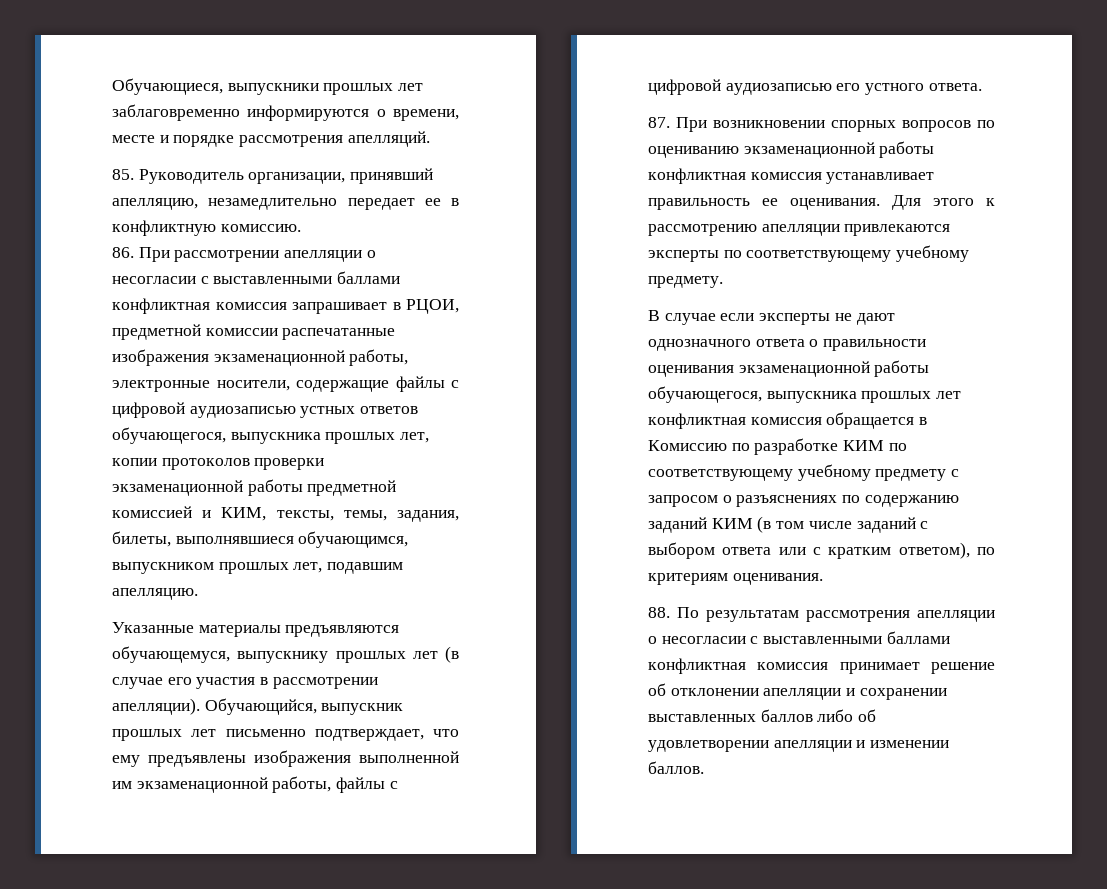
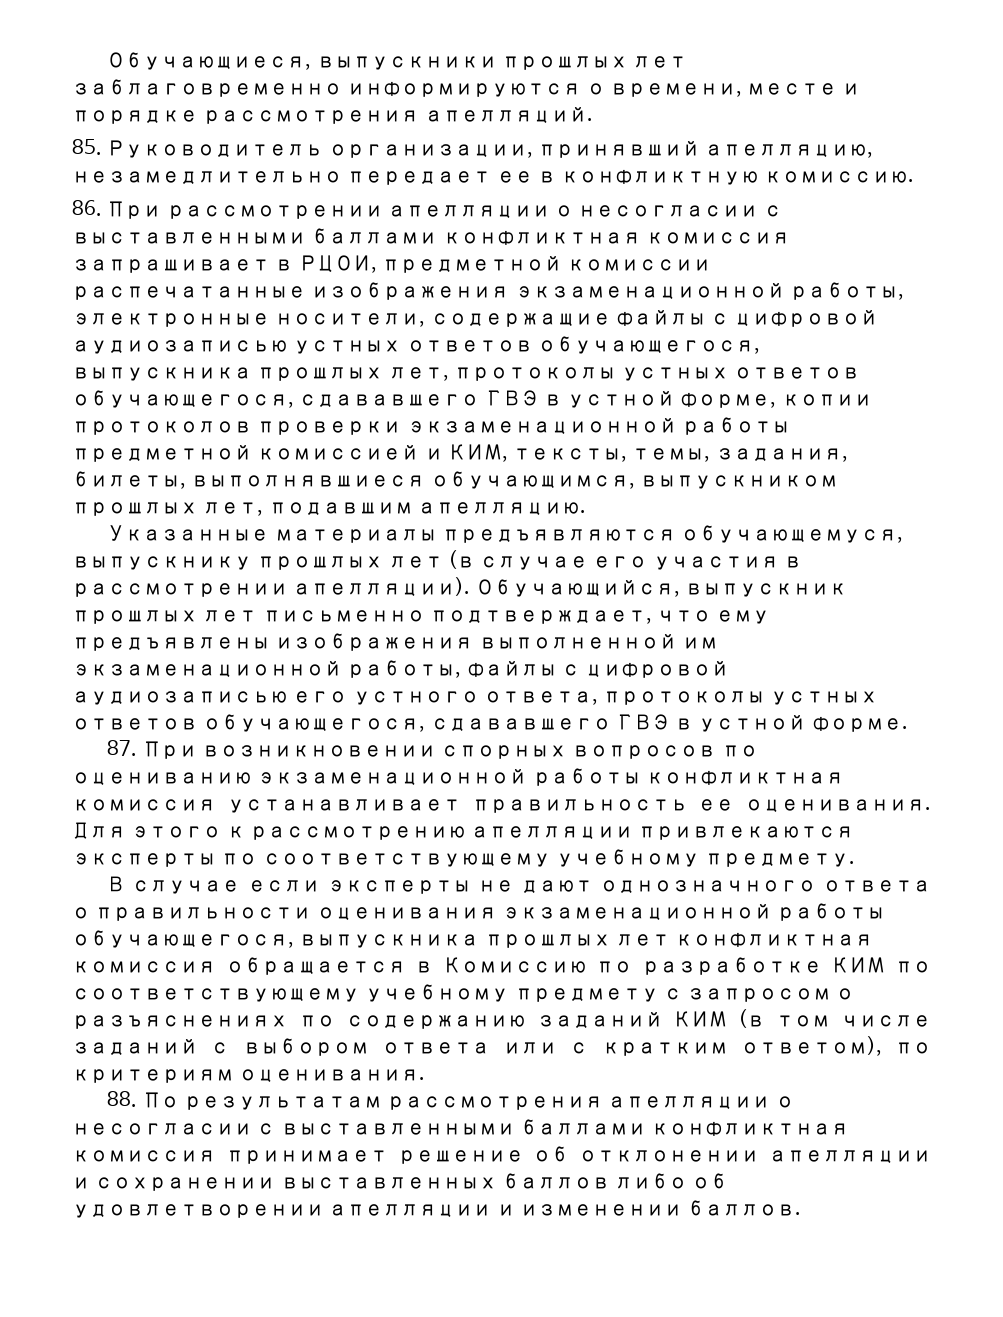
- 86. При рассмотрении апелляции о несогласии с выставленными баллами конфликтная комиссия запрашивает в РЦОИ, предметной комиссии распечатанные изображения экзаменационной работы, электронные носители, содержащие файлы с цифровой аудиозаписью устных ответов обучающегося, выпускника прошлых лет, копии протоколов проверки экзаменационной работы предметной комиссией и КИМ, тексты, темы, задания, билеты, выполнявшиеся обучающимся, выпускником прошлых лет, подавшим апелляцию.
+ 86. При рассмотрении апелляции о несогласии с выставленными баллами конфликтная комиссия запрашивает в РЦОИ, предметной комиссии распечатанные изображения экзаменационной работы, электронные носители, содержащие файлы с цифровой аудиозаписью устных ответов обучающегося, выпускника прошлых лет, протоколы устных ответов обучающегося, сдававшего ГВЭ в устной форме, копии протоколов проверки экзаменационной работы предметной комиссией и КИМ, тексты, темы, задания, билеты, выполнявшиеся обучающимся, выпускником прошлых лет, подавшим апелляцию.
- Обучающийся, выпускник прошлых лет письменно подтверждает, что ему предъявлены изображения выполненной им экзаменационной работы, файлы с цифровой аудиозаписью его устного ответа.
+ Обучающийся, выпускник прошлых лет письменно подтверждает, что ему предъявлены изображения выполненной им экзаменационной работы, файлы с цифровой аудиозаписью его устного ответа, протоколы устных ответов обучающегося, сдававшего ГВЭ в устной форме.

